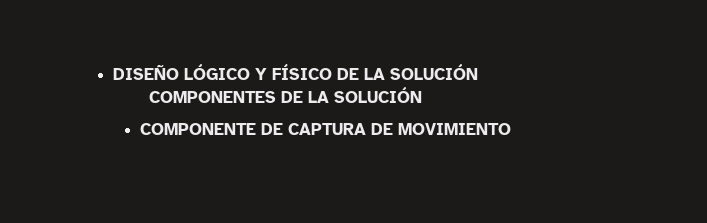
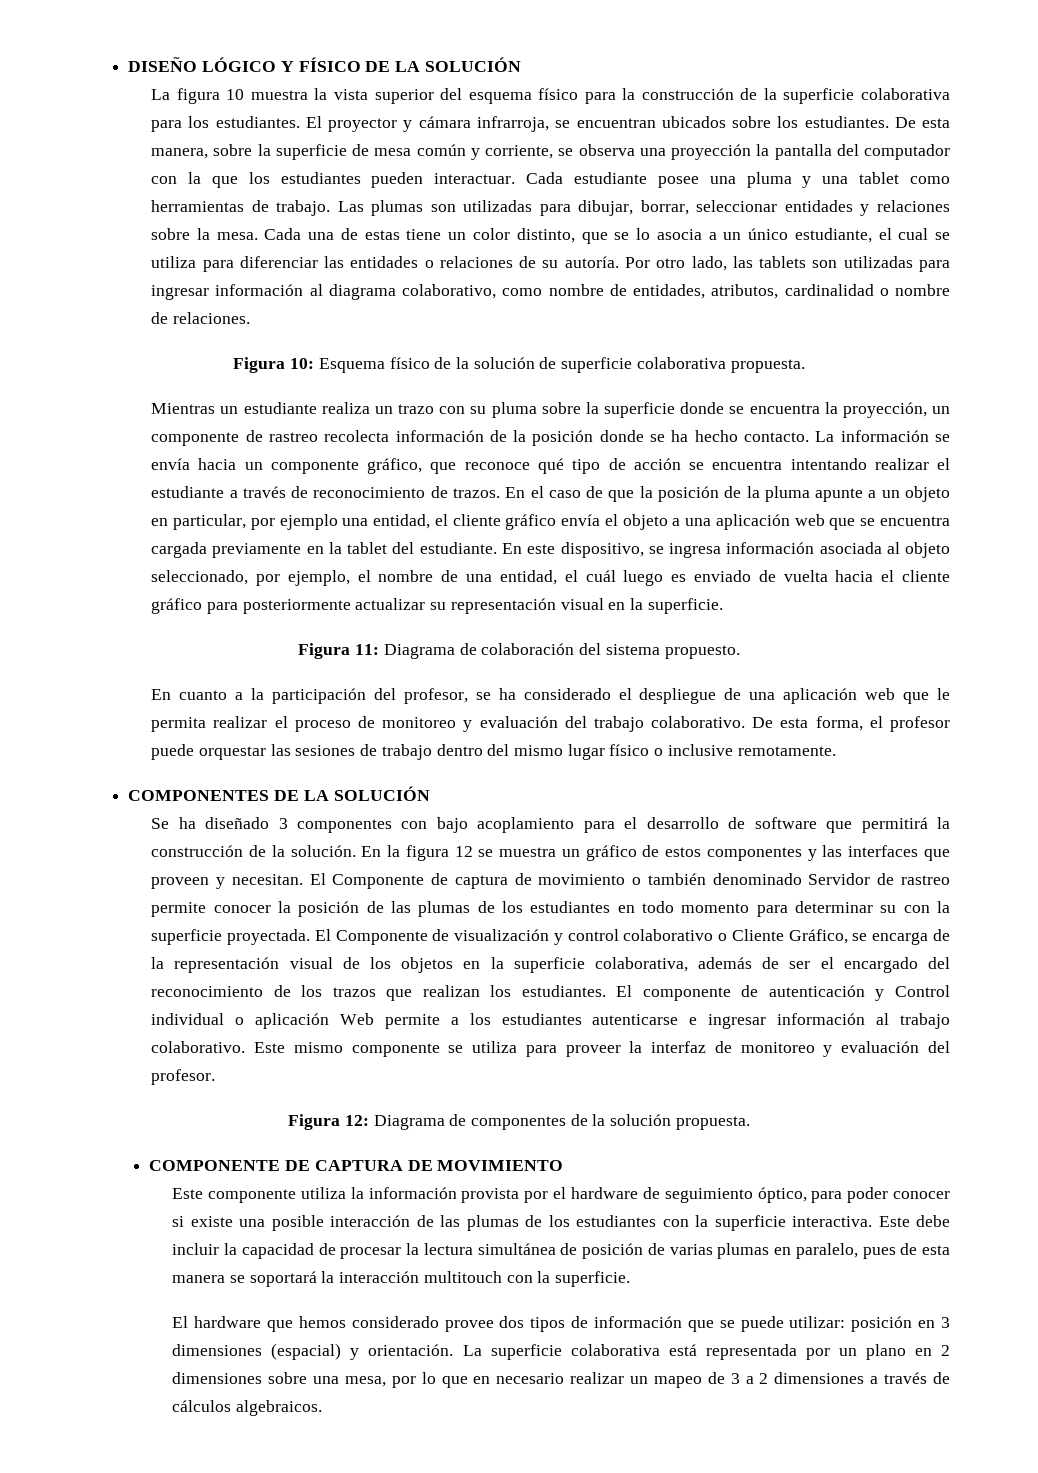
+ La figura 10 muestra la vista superior del esquema físico para la construcción de la superficie colaborativa para los estudiantes. El proyector y cámara infrarroja, se encuentran ubicados sobre los estudiantes. De esta manera, sobre la superficie de mesa común y corriente, se observa una proyección la pantalla del computador con la que los estudiantes pueden interactuar. Cada estudiante posee una pluma y una tablet como herramientas de trabajo. Las plumas son utilizadas para dibujar, borrar, seleccionar entidades y relaciones sobre la mesa. Cada una de estas tiene un color distinto, que se lo asocia a un único estudiante, el cual se utiliza para diferenciar las entidades o relaciones de su autoría. Por otro lado, las tablets son utilizadas para ingresar información al diagrama colaborativo, como nombre de entidades, atributos, cardinalidad o nombre de relaciones.
+ Figura 10: Esquema físico de la solución de superficie colaborativa propuesta.
+ Mientras un estudiante realiza un trazo con su pluma sobre la superficie donde se encuentra la proyección, un componente de rastreo recolecta información de la posición donde se ha hecho contacto. La información se envía hacia un componente gráfico, que reconoce qué tipo de acción se encuentra intentando realizar el estudiante a través de reconocimiento de trazos. En el caso de que la posición de la pluma apunte a un objeto en particular, por ejemplo una entidad, el cliente gráfico envía el objeto a una aplicación web que se encuentra cargada previamente en la tablet del estudiante. En este dispositivo, se ingresa información asociada al objeto seleccionado, por ejemplo, el nombre de una entidad, el cuál luego es enviado de vuelta hacia el cliente gráfico para posteriormente actualizar su representación visual en la superficie.
+ Figura 11: Diagrama de colaboración del sistema propuesto.
+ En cuanto a la participación del profesor, se ha considerado el despliegue de una aplicación web que le permita realizar el proceso de monitoreo y evaluación del trabajo colaborativo. De esta forma, el profesor puede orquestar las sesiones de trabajo dentro del mismo lugar físico o inclusive remotamente.
  COMPONENTES DE LA SOLUCIÓN
+ Se ha diseñado 3 componentes con bajo acoplamiento para el desarrollo de software que permitirá la construcción de la solución. En la figura 12 se muestra un gráfico de estos componentes y las interfaces que proveen y necesitan. El Componente de captura de movimiento o también denominado Servidor de rastreo permite conocer la posición de las plumas de los estudiantes en todo momento para determinar su con la superficie proyectada. El Componente de visualización y control colaborativo o Cliente Gráfico, se encarga de la representación visual de los objetos en la superficie colaborativa, además de ser el encargado del reconocimiento de los trazos que realizan los estudiantes. El componente de autenticación y Control individual o aplicación Web permite a los estudiantes autenticarse e ingresar información al trabajo colaborativo. Este mismo componente se utiliza para proveer la interfaz de monitoreo y evaluación del profesor.
+ Figura 12: Diagrama de componentes de la solución propuesta.
+ Este componente utiliza la información provista por el hardware de seguimiento óptico, para poder conocer si existe una posible interacción de las plumas de los estudiantes con la superficie interactiva. Este debe incluir la capacidad de procesar la lectura simultánea de posición de varias plumas en paralelo, pues de esta manera se soportará la interacción multitouch con la superficie.
+ El hardware que hemos considerado provee dos tipos de información que se puede utilizar: posición en 3 dimensiones (espacial) y orientación. La superficie colaborativa está representada por un plano en 2 dimensiones sobre una mesa, por lo que en necesario realizar un mapeo de 3 a 2 dimensiones a través de cálculos algebraicos.

